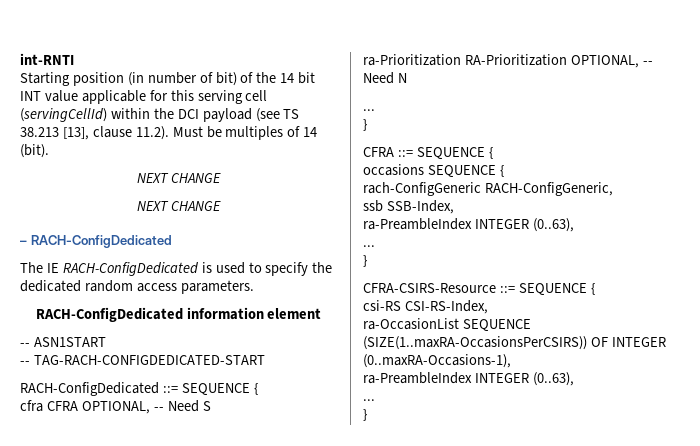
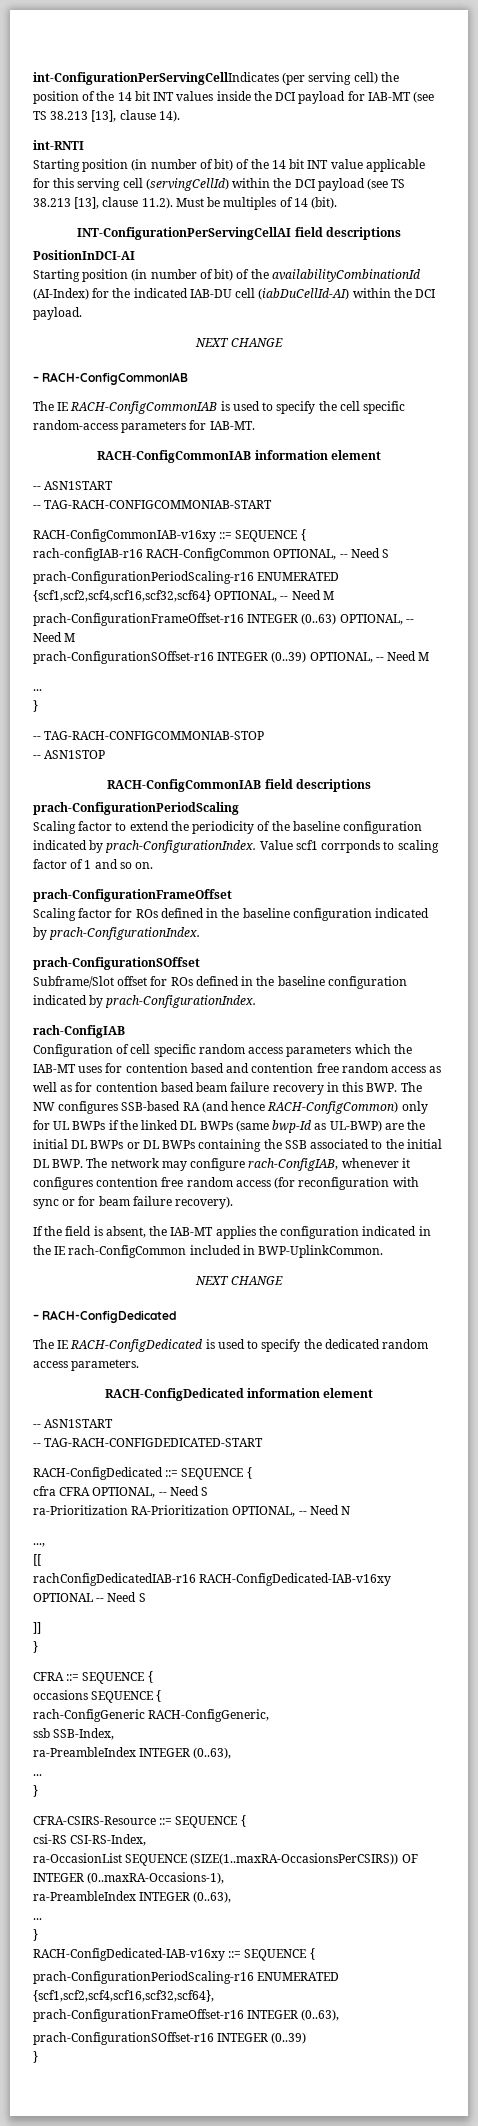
+ int-ConfigurationPerServingCellIndicates (per serving cell) the position of the 14 bit INT values inside the DCI payload for IAB-MT (see TS 38.213 [13], clause 14).
  Starting position (in number of bit) of the 14 bit INT value applicable for this serving cell (servingCellId) within the DCI payload (see TS 38.213 [13], clause 11.2). Must be multiples of 14 (bit).
+ INT-ConfigurationPerServingCellAI field descriptions
+ PositionInDCI-AI
+ Starting position (in number of bit) of the availabilityCombinationId (AI-Index) for the indicated IAB-DU cell (iabDuCellId-AI) within the DCI payload.
  NEXT CHANGE
+ – RACH-ConfigCommonIAB
+ The IE RACH-ConfigCommonIAB is used to specify the cell specific random-access parameters for IAB-MT.
+ RACH-ConfigCommonIAB information element
+ -- ASN1START
+ -- TAG-RACH-CONFIGCOMMONIAB-START
+ RACH-ConfigCommonIAB-v16xy ::= SEQUENCE {
+ rach-configIAB-r16 RACH-ConfigCommon OPTIONAL, -- Need S
+ prach-ConfigurationPeriodScaling-r16 ENUMERATED {scf1,scf2,scf4,scf16,scf32,scf64} OPTIONAL, -- Need M
+ prach-ConfigurationFrameOffset-r16 INTEGER (0..63) OPTIONAL, -- Need M
+ prach-ConfigurationSOffset-r16 INTEGER (0..39) OPTIONAL, -- Need M
+ ...
+ }
+ -- TAG-RACH-CONFIGCOMMONIAB-STOP
+ -- ASN1STOP
+ RACH-ConfigCommonIAB field descriptions
+ prach-ConfigurationPeriodScaling
+ Scaling factor to extend the periodicity of the baseline configuration indicated by prach-ConfigurationIndex. Value scf1 corrponds to scaling factor of 1 and so on.
+ prach-ConfigurationFrameOffset
+ Scaling factor for ROs defined in the baseline configuration indicated by prach-ConfigurationIndex.
+ prach-ConfigurationSOffset
+ Subframe/Slot offset for ROs defined in the baseline configuration indicated by prach-ConfigurationIndex.
+ rach-ConfigIAB
+ Configuration of cell specific random access parameters which the IAB-MT uses for contention based and contention free random access as well as for contention based beam failure recovery in this BWP. The NW configures SSB-based RA (and hence RACH-ConfigCommon) only for UL BWPs if the linked DL BWPs (same bwp-Id as UL-BWP) are the initial DL BWPs or DL BWPs containing the SSB associated to the initial DL BWP. The network may configure rach-ConfigIAB, whenever it configures contention free random access (for reconfiguration with sync or for beam failure recovery).
+ If the field is absent, the IAB-MT applies the configuration indicated in the IE rach-ConfigCommon included in BWP-UplinkCommon.
  ra-Prioritization RA-Prioritization OPTIONAL, -- Need N
- ...
+ ...,
+ [[
+ rachConfigDedicatedIAB-r16 RACH-ConfigDedicated-IAB-v16xy OPTIONAL -- Need S
+ ]]
+ RACH-ConfigDedicated-IAB-v16xy ::= SEQUENCE {
+ prach-ConfigurationPeriodScaling-r16 ENUMERATED {scf1,scf2,scf4,scf16,scf32,scf64},
+ prach-ConfigurationFrameOffset-r16 INTEGER (0..63),
+ prach-ConfigurationSOffset-r16 INTEGER (0..39)
+ }

